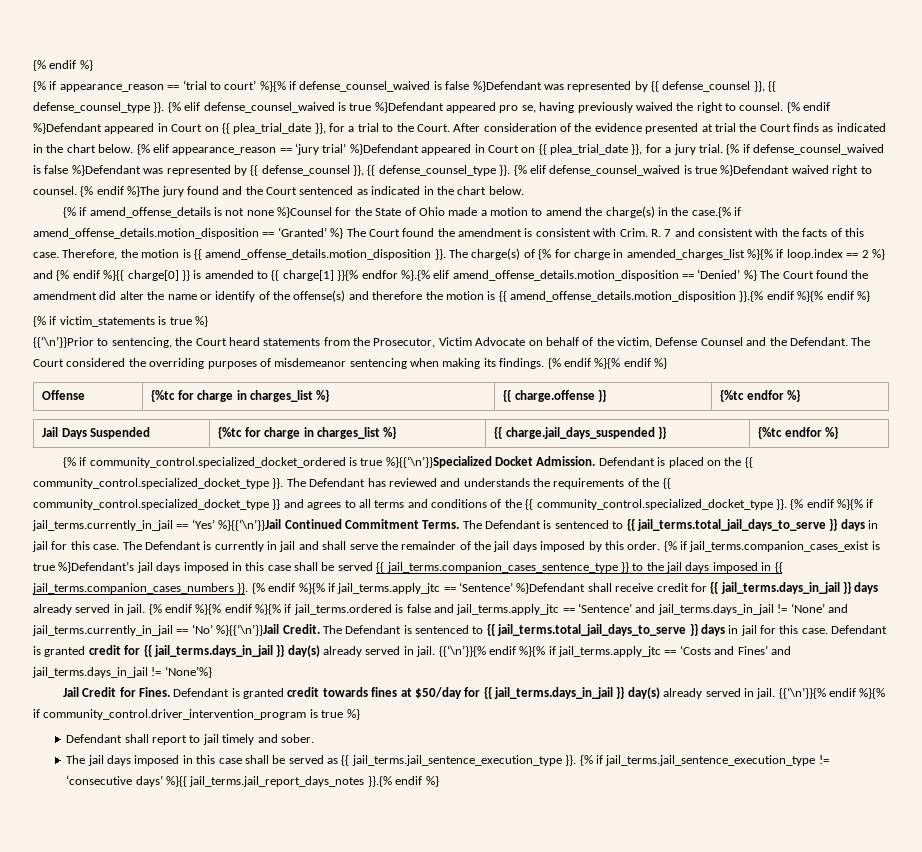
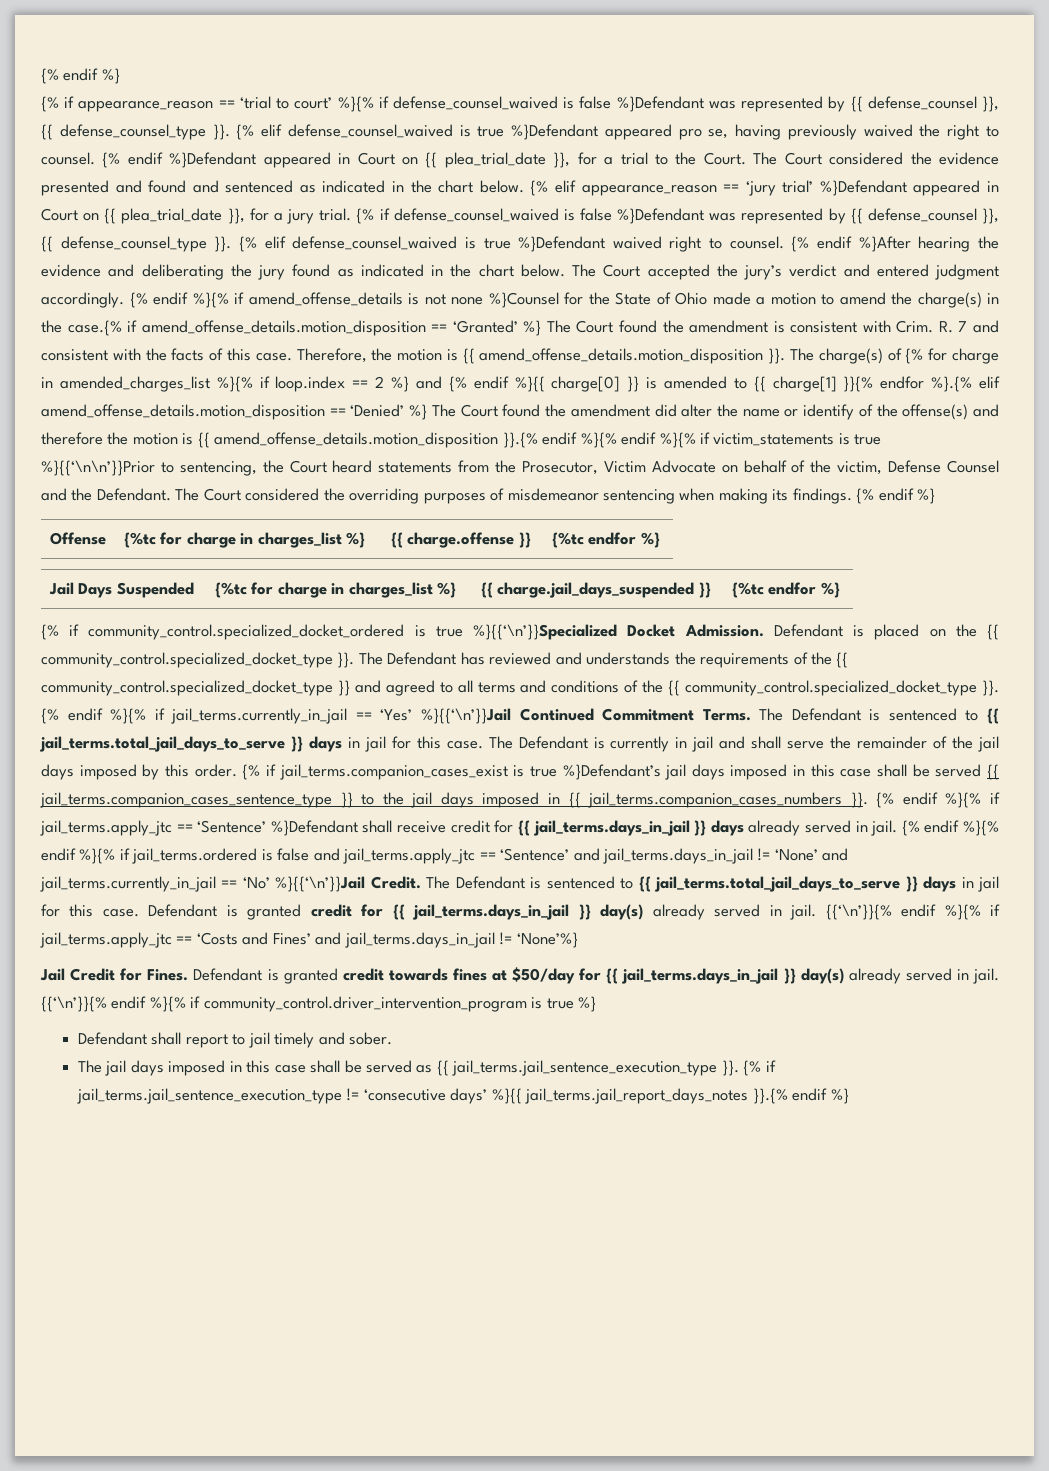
- After consideration of the evidence presented at trial the Court finds as indicated in the chart below.
+ The Court considered the evidence presented and found and sentenced as indicated in the chart below.
- {% endif %}The jury found and the Court sentenced as indicated in the chart below.
- {% if amend_offense_details is not none %}Counsel for the State of Ohio made a motion to amend the charge(s) in the case.{% if amend_offense_details.motion_disposition == ‘Granted’ %} The Court found the amendment is consistent with Crim.
+ {% endif %}After hearing the evidence and deliberating the jury found as indicated in the chart below. The Court accepted the jury’s verdict and entered judgment accordingly. {% endif %}{% if amend_offense_details is not none %}Counsel for the State of Ohio made a motion to amend the charge(s) in the case.{% if amend_offense_details.motion_disposition == ‘Granted’ %} The Court found the amendment is consistent with Crim.
- The charge(s) of {% for charge in amended_charges_list %}{% if loop.index == 2 %} and {% endif %}{{ charge[0] }} is amended to {{ charge[1] }}{% endfor %}.{% elif amend_offense_details.motion_disposition == ‘Denied’ %} The Court found the amendment did alter the name or identify of the offense(s) and therefore the motion is {{ amend_offense_details.motion_disposition }}.{% endif %}{% endif %}
- {% if victim_statements is true %}
- {{‘\n’}}Prior to sentencing, the Court heard statements from the Prosecutor, Victim Advocate on behalf of the victim, Defense Counsel and the Defendant.
+ The charge(s) of {% for charge in amended_charges_list %}{% if loop.index == 2 %} and {% endif %}{{ charge[0] }} is amended to {{ charge[1] }}{% endfor %}.{% elif amend_offense_details.motion_disposition == ‘Denied’ %} The Court found the amendment did alter the name or identify of the offense(s) and therefore the motion is {{ amend_offense_details.motion_disposition }}.{% endif %}{% endif %}{% if victim_statements is true %}{{‘\n\n’}}Prior to sentencing, the Court heard statements from the Prosecutor, Victim Advocate on behalf of the victim, Defense Counsel and the Defendant.
- The Court considered the overriding purposes of misdemeanor sentencing when making its findings. {% endif %}{% endif %}
+ The Court considered the overriding purposes of misdemeanor sentencing when making its findings. {% endif %}
- The Defendant has reviewed and understands the requirements of the {{ community_control.specialized_docket_type }} and agrees to all terms and conditions of the {{ community_control.specialized_docket_type }}.
+ The Defendant has reviewed and understands the requirements of the {{ community_control.specialized_docket_type }} and agreed to all terms and conditions of the {{ community_control.specialized_docket_type }}.

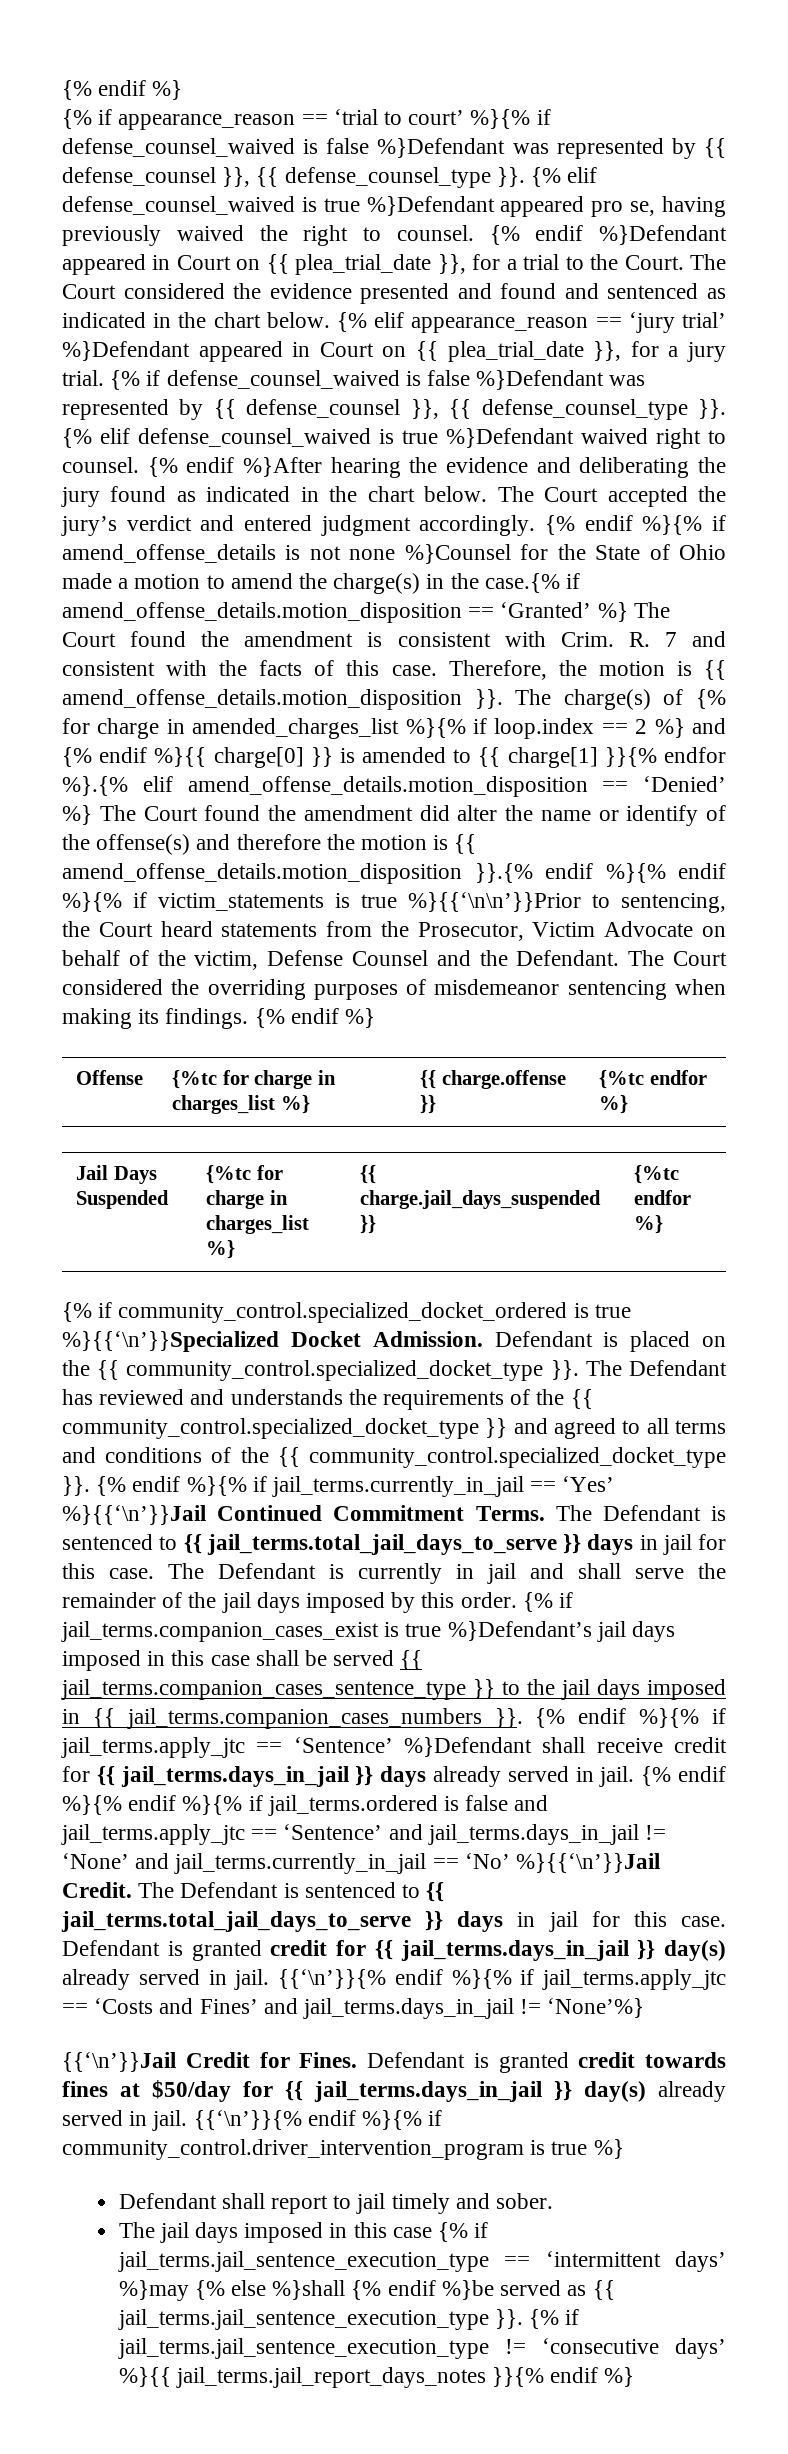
- Jail Credit for Fines.
+ {{‘\n’}}Jail Credit for Fines.
- The jail days imposed in this case shall be served as {{ jail_terms.jail_sentence_execution_type }}.
+ The jail days imposed in this case {% if jail_terms.jail_sentence_execution_type == ‘intermittent days’ %}may {% else %}shall {% endif %}be served as {{ jail_terms.jail_sentence_execution_type }}.
- {% if jail_terms.jail_sentence_execution_type != ‘consecutive days’ %}{{ jail_terms.jail_report_days_notes }}.{% endif %}
+ {% if jail_terms.jail_sentence_execution_type != ‘consecutive days’ %}{{ jail_terms.jail_report_days_notes }}{% endif %}

